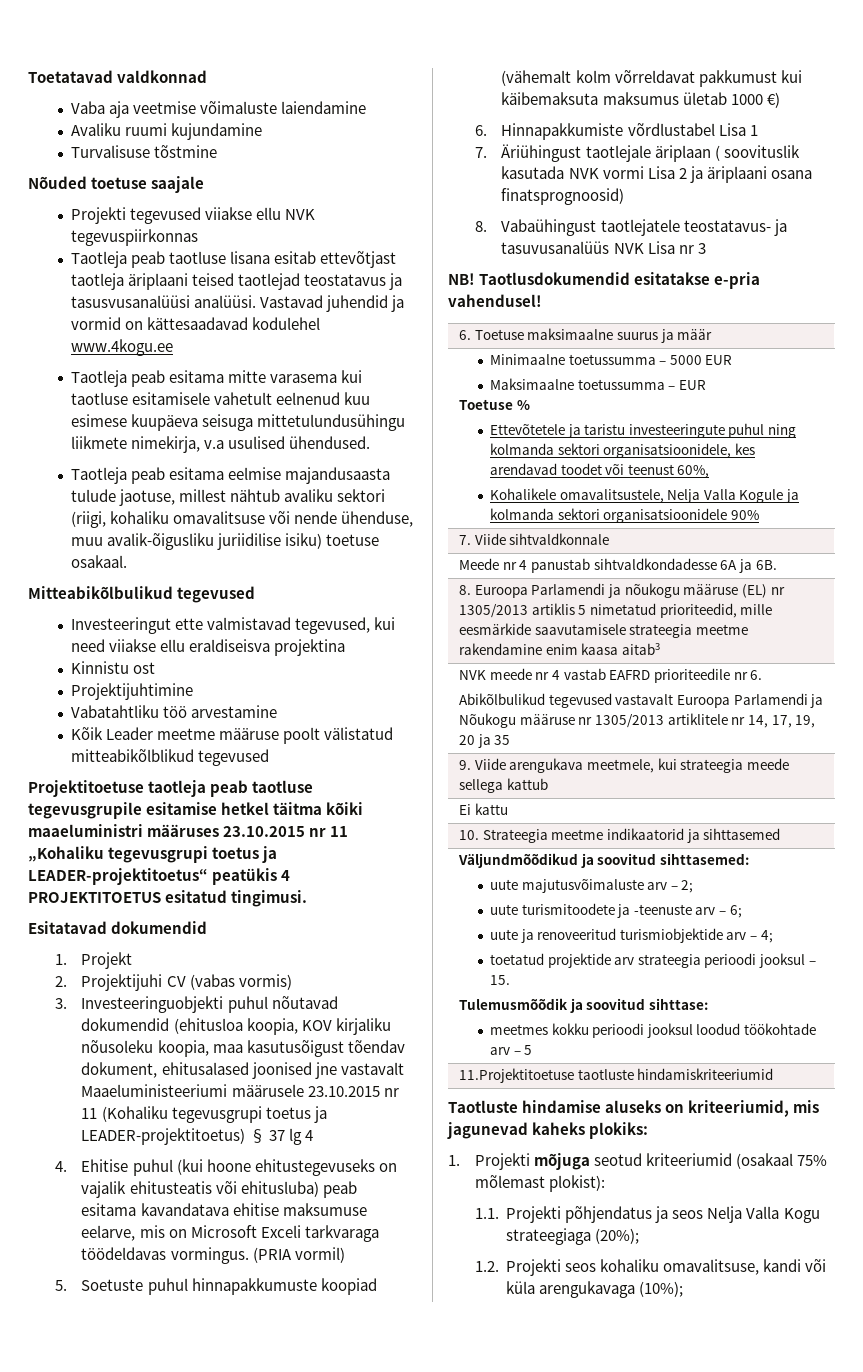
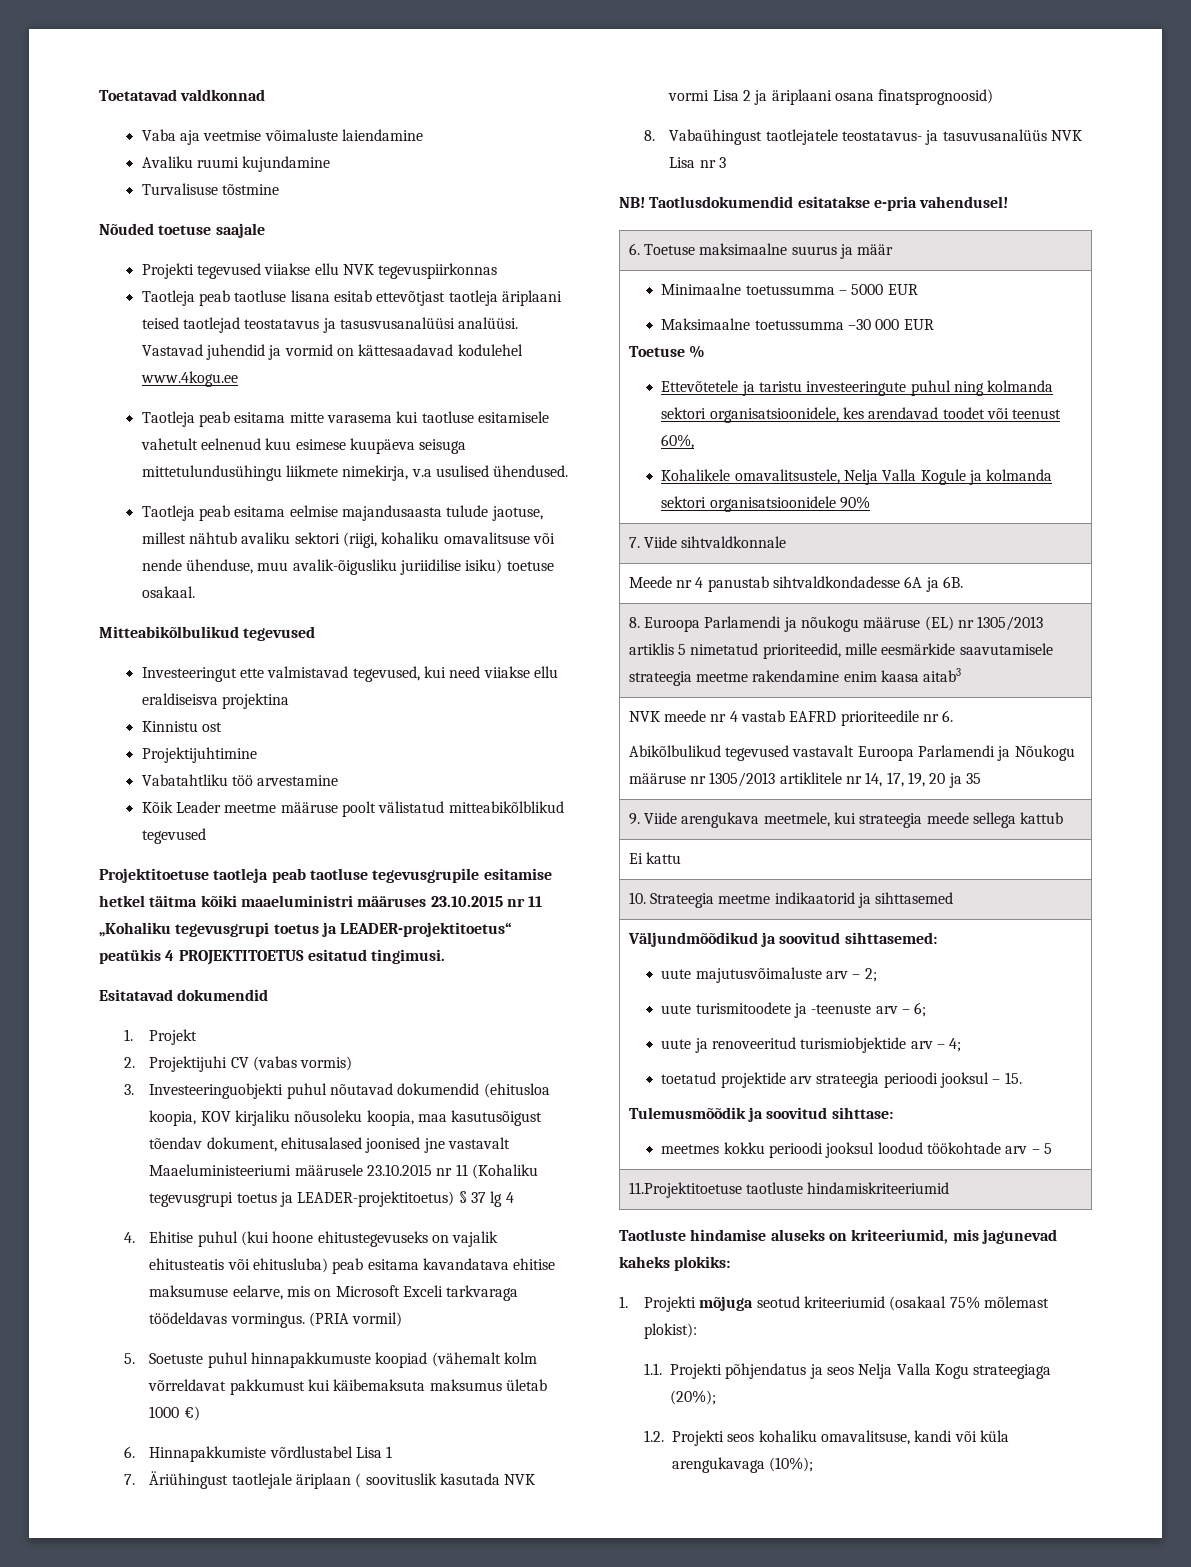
  Minimaalne toetussumma – 5000 EUR
- Maksimaalne toetussumma – EUR
+ Maksimaalne toetussumma –30 000 EUR

